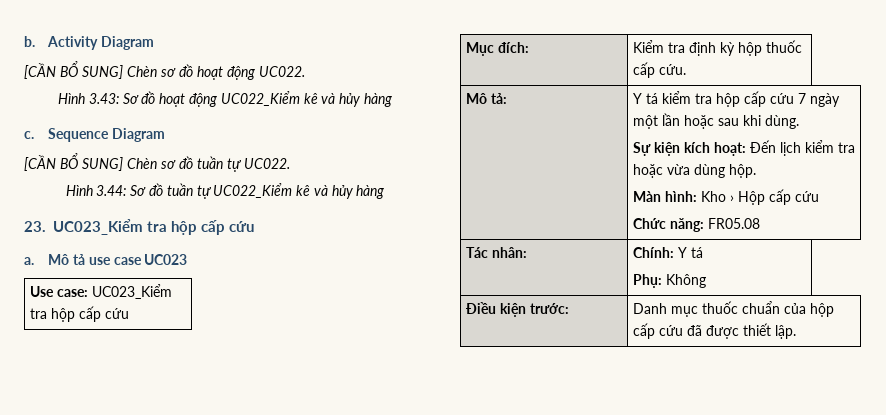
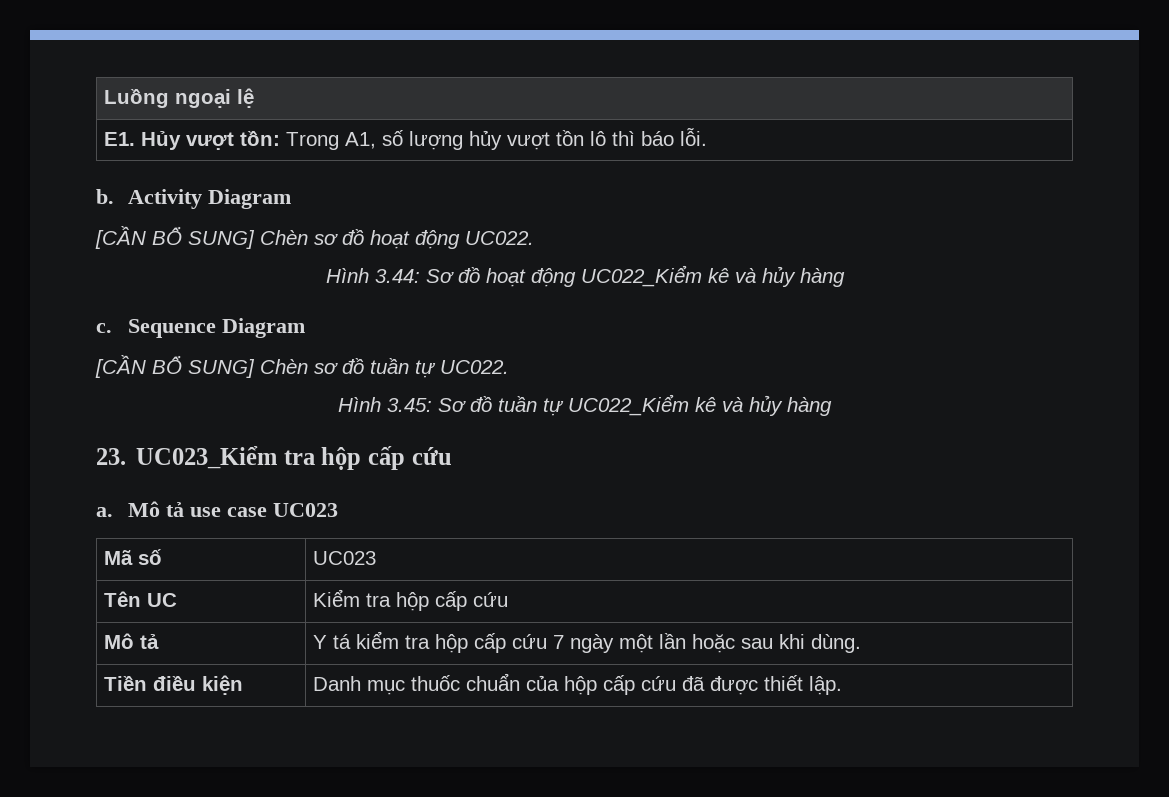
+ Luồng ngoại lệ
+ E1. Hủy vượt tồn: Trong A1, số lượng hủy vượt tồn lô thì báo lỗi.
- Hình 3.43: Sơ đồ hoạt động UC022_Kiểm kê và hủy hàng
+ Hình 3.44: Sơ đồ hoạt động UC022_Kiểm kê và hủy hàng
- Hình 3.44: Sơ đồ tuần tự UC022_Kiểm kê và hủy hàng
+ Hình 3.45: Sơ đồ tuần tự UC022_Kiểm kê và hủy hàng
- Use case: UC023_Kiểm tra hộp cấp cứu
- Mục đích: | Kiểm tra định kỳ hộp thuốc cấp cứu.
- Mô tả: | Y tá kiểm tra hộp cấp cứu 7 ngày một lần hoặc sau khi dùng.
- Sự kiện kích hoạt: Đến lịch kiểm tra hoặc vừa dùng hộp.
- Màn hình: Kho › Hộp cấp cứu
- Chức năng: FR05.08
- Tác nhân: | Chính: Y tá
- Phụ: Không
- Điều kiện trước: | Danh mục thuốc chuẩn của hộp cấp cứu đã được thiết lập.
+ Mã số | UC023
+ Tên UC | Kiểm tra hộp cấp cứu
+ Mô tả | Y tá kiểm tra hộp cấp cứu 7 ngày một lần hoặc sau khi dùng.
+ Tiền điều kiện | Danh mục thuốc chuẩn của hộp cấp cứu đã được thiết lập.

